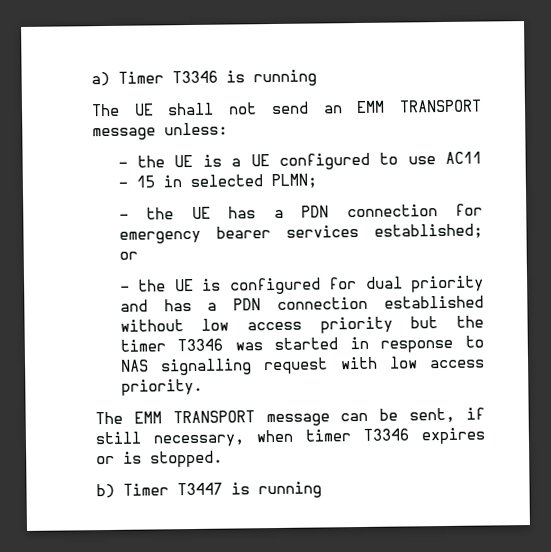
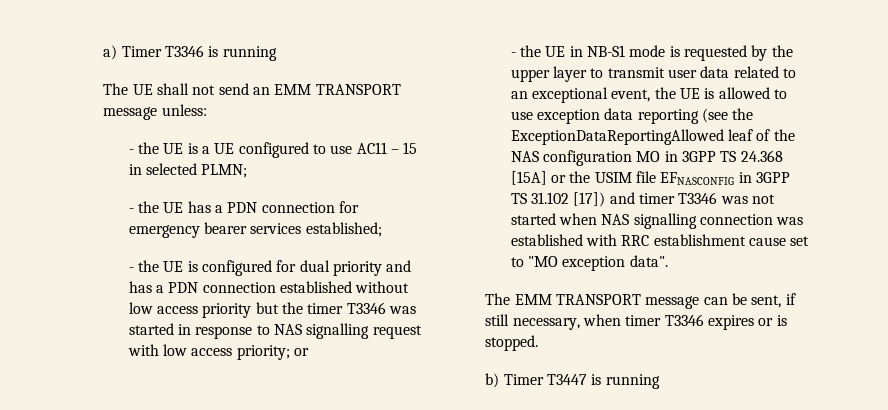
- - the UE has a PDN connection for emergency bearer services established; or
+ - the UE has a PDN connection for emergency bearer services established;
- - the UE is configured for dual priority and has a PDN connection established without low access priority but the timer T3346 was started in response to NAS signalling request with low access priority.
+ - the UE is configured for dual priority and has a PDN connection established without low access priority but the timer T3346 was started in response to NAS signalling request with low access priority; or
+ - the UE in NB-S1 mode is requested by the upper layer to transmit user data related to an exceptional event, the UE is allowed to use exception data reporting (see the ExceptionDataReportingAllowed leaf of the NAS configuration MO in 3GPP TS 24.368 [15A] or the USIM file EFNASCONFIG in 3GPP TS 31.102 [17]) and timer T3346 was not started when NAS signalling connection was established with RRC establishment cause set to "MO exception data".

